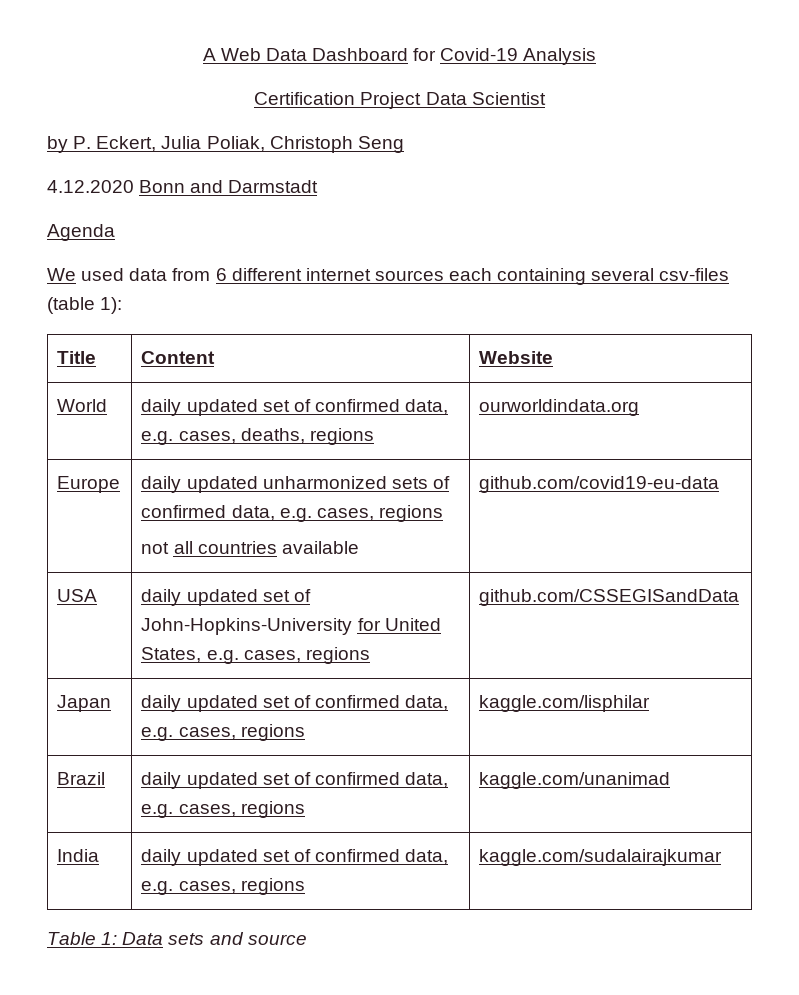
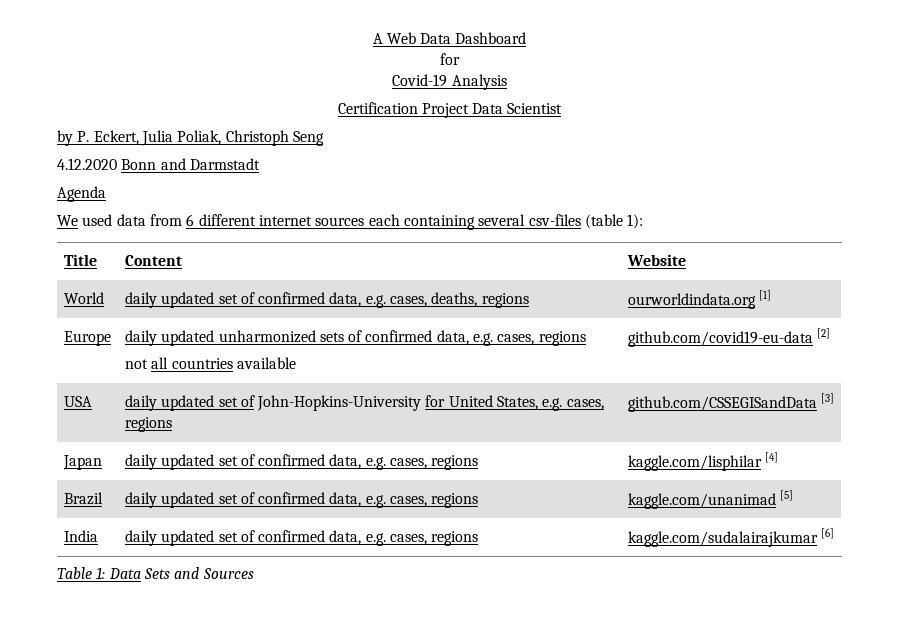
- A Web Data Dashboard for Covid-19 Analysis
+ A Web Data Dashboard
+ for
+ Covid-19 Analysis
- World | daily updated set of confirmed data, e.g. cases, deaths, regions | ourworldindata.org
+ World | daily updated set of confirmed data, e.g. cases, deaths, regions | ourworldindata.org [1]
  Europe | daily updated unharmonized sets of confirmed data, e.g. cases, regions
- not all countries available | github.com/covid19-eu-data
+ not all countries available | github.com/covid19-eu-data [2]
- USA | daily updated set of John-Hopkins-University for United States, e.g. cases, regions | github.com/CSSEGISandData
+ USA | daily updated set of John-Hopkins-University for United States, e.g. cases, regions | github.com/CSSEGISandData [3]
- Japan | daily updated set of confirmed data, e.g. cases, regions | kaggle.com/lisphilar
+ Japan | daily updated set of confirmed data, e.g. cases, regions | kaggle.com/lisphilar [4]
- Brazil | daily updated set of confirmed data, e.g. cases, regions | kaggle.com/unanimad
+ Brazil | daily updated set of confirmed data, e.g. cases, regions | kaggle.com/unanimad [5]
- India | daily updated set of confirmed data, e.g. cases, regions | kaggle.com/sudalairajkumar
+ India | daily updated set of confirmed data, e.g. cases, regions | kaggle.com/sudalairajkumar [6]
- Table 1: Data sets and source
+ Table 1: Data Sets and Sources

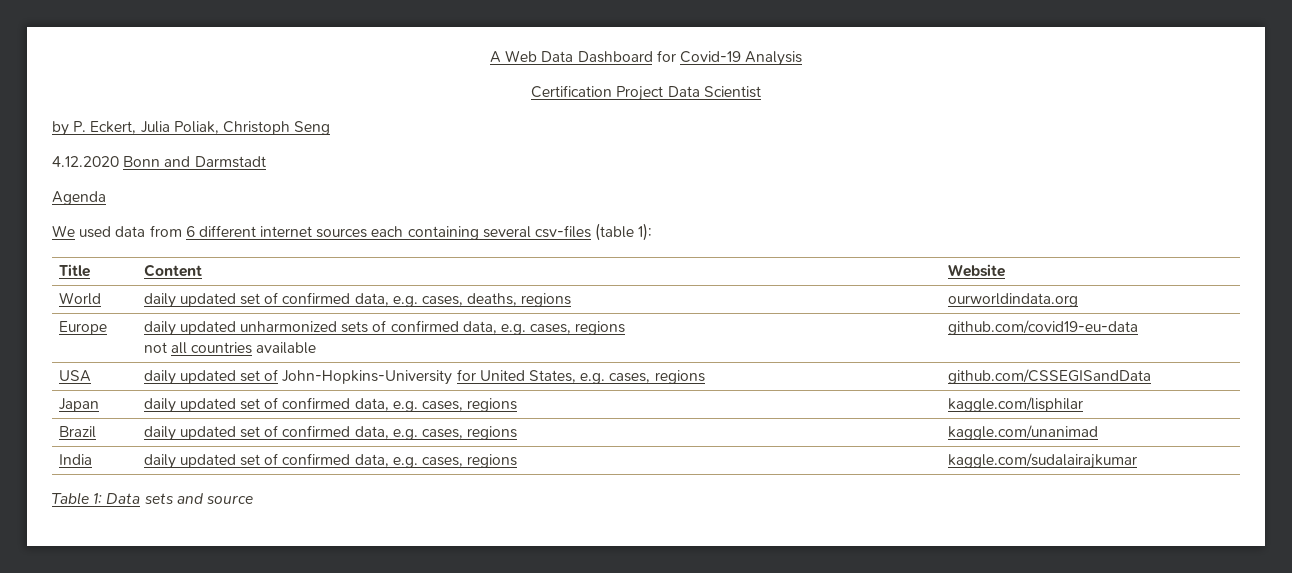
- A Web Data Dashboard
- for
- Covid-19 Analysis
+ A Web Data Dashboard for Covid-19 Analysis
- World | daily updated set of confirmed data, e.g. cases, deaths, regions | ourworldindata.org [1]
+ World | daily updated set of confirmed data, e.g. cases, deaths, regions | ourworldindata.org
  Europe | daily updated unharmonized sets of confirmed data, e.g. cases, regions
- not all countries available | github.com/covid19-eu-data [2]
+ not all countries available | github.com/covid19-eu-data
- USA | daily updated set of John-Hopkins-University for United States, e.g. cases, regions | github.com/CSSEGISandData [3]
+ USA | daily updated set of John-Hopkins-University for United States, e.g. cases, regions | github.com/CSSEGISandData
- Japan | daily updated set of confirmed data, e.g. cases, regions | kaggle.com/lisphilar [4]
+ Japan | daily updated set of confirmed data, e.g. cases, regions | kaggle.com/lisphilar
- Brazil | daily updated set of confirmed data, e.g. cases, regions | kaggle.com/unanimad [5]
+ Brazil | daily updated set of confirmed data, e.g. cases, regions | kaggle.com/unanimad
- India | daily updated set of confirmed data, e.g. cases, regions | kaggle.com/sudalairajkumar [6]
+ India | daily updated set of confirmed data, e.g. cases, regions | kaggle.com/sudalairajkumar
- Table 1: Data Sets and Sources
+ Table 1: Data sets and source

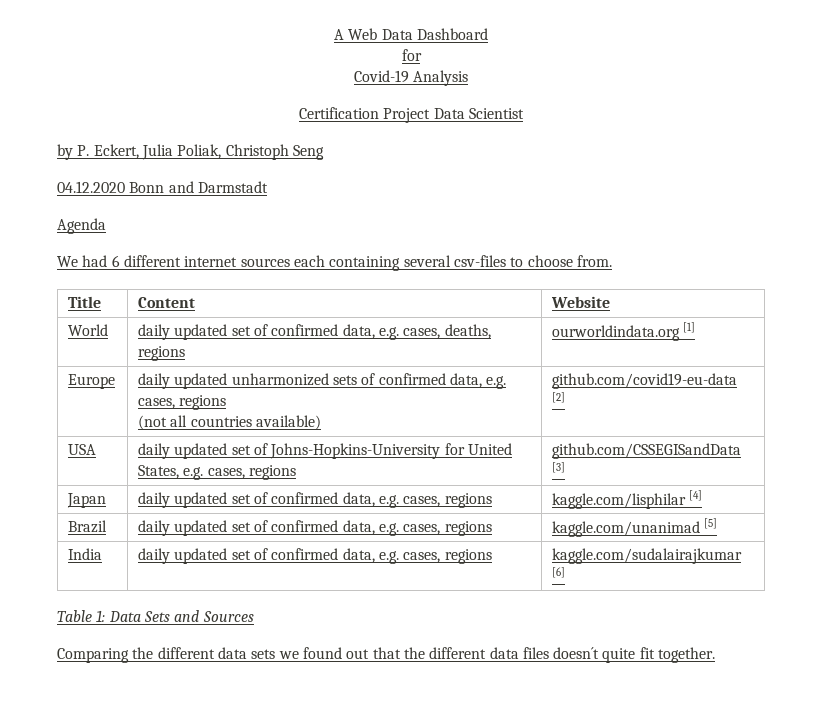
- A Web Data Dashboard for Covid-19 Analysis
+ A Web Data Dashboard
+ for
+ Covid-19 Analysis
- 4.12.2020 Bonn and Darmstadt
+ 04.12.2020 Bonn and Darmstadt
- We used data from 6 different internet sources each containing several csv-files (table 1):
+ We had 6 different internet sources each containing several csv-files to choose from.
- World | daily updated set of confirmed data, e.g. cases, deaths, regions | ourworldindata.org
+ World | daily updated set of confirmed data, e.g. cases, deaths, regions | ourworldindata.org [1]
  Europe | daily updated unharmonized sets of confirmed data, e.g. cases, regions
- not all countries available | github.com/covid19-eu-data
+ (not all countries available) | github.com/covid19-eu-data [2]
- USA | daily updated set of John-Hopkins-University for United States, e.g. cases, regions | github.com/CSSEGISandData
+ USA | daily updated set of Johns-Hopkins-University for United States, e.g. cases, regions | github.com/CSSEGISandData [3]
- Japan | daily updated set of confirmed data, e.g. cases, regions | kaggle.com/lisphilar
+ Japan | daily updated set of confirmed data, e.g. cases, regions | kaggle.com/lisphilar [4]
- Brazil | daily updated set of confirmed data, e.g. cases, regions | kaggle.com/unanimad
+ Brazil | daily updated set of confirmed data, e.g. cases, regions | kaggle.com/unanimad [5]
- India | daily updated set of confirmed data, e.g. cases, regions | kaggle.com/sudalairajkumar
+ India | daily updated set of confirmed data, e.g. cases, regions | kaggle.com/sudalairajkumar [6]
- Table 1: Data sets and source
+ Table 1: Data Sets and Sources
+ Comparing the different data sets we found out that the different data files doesn´t quite fit together.

